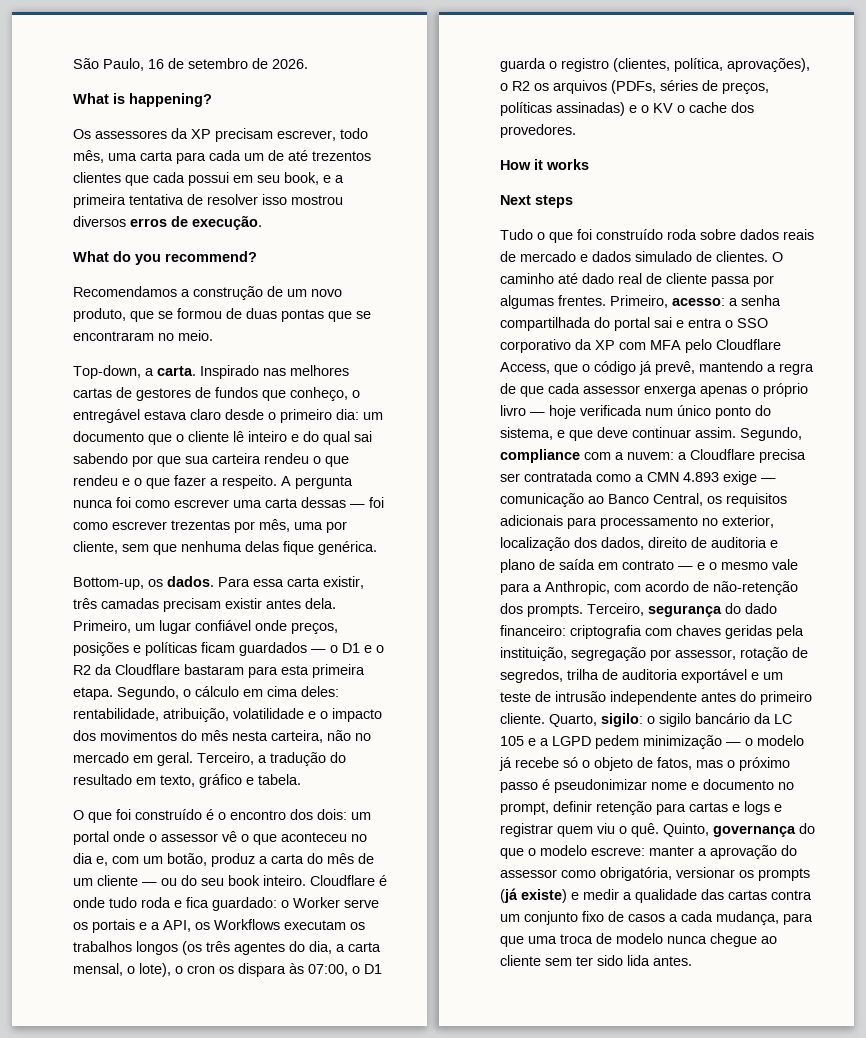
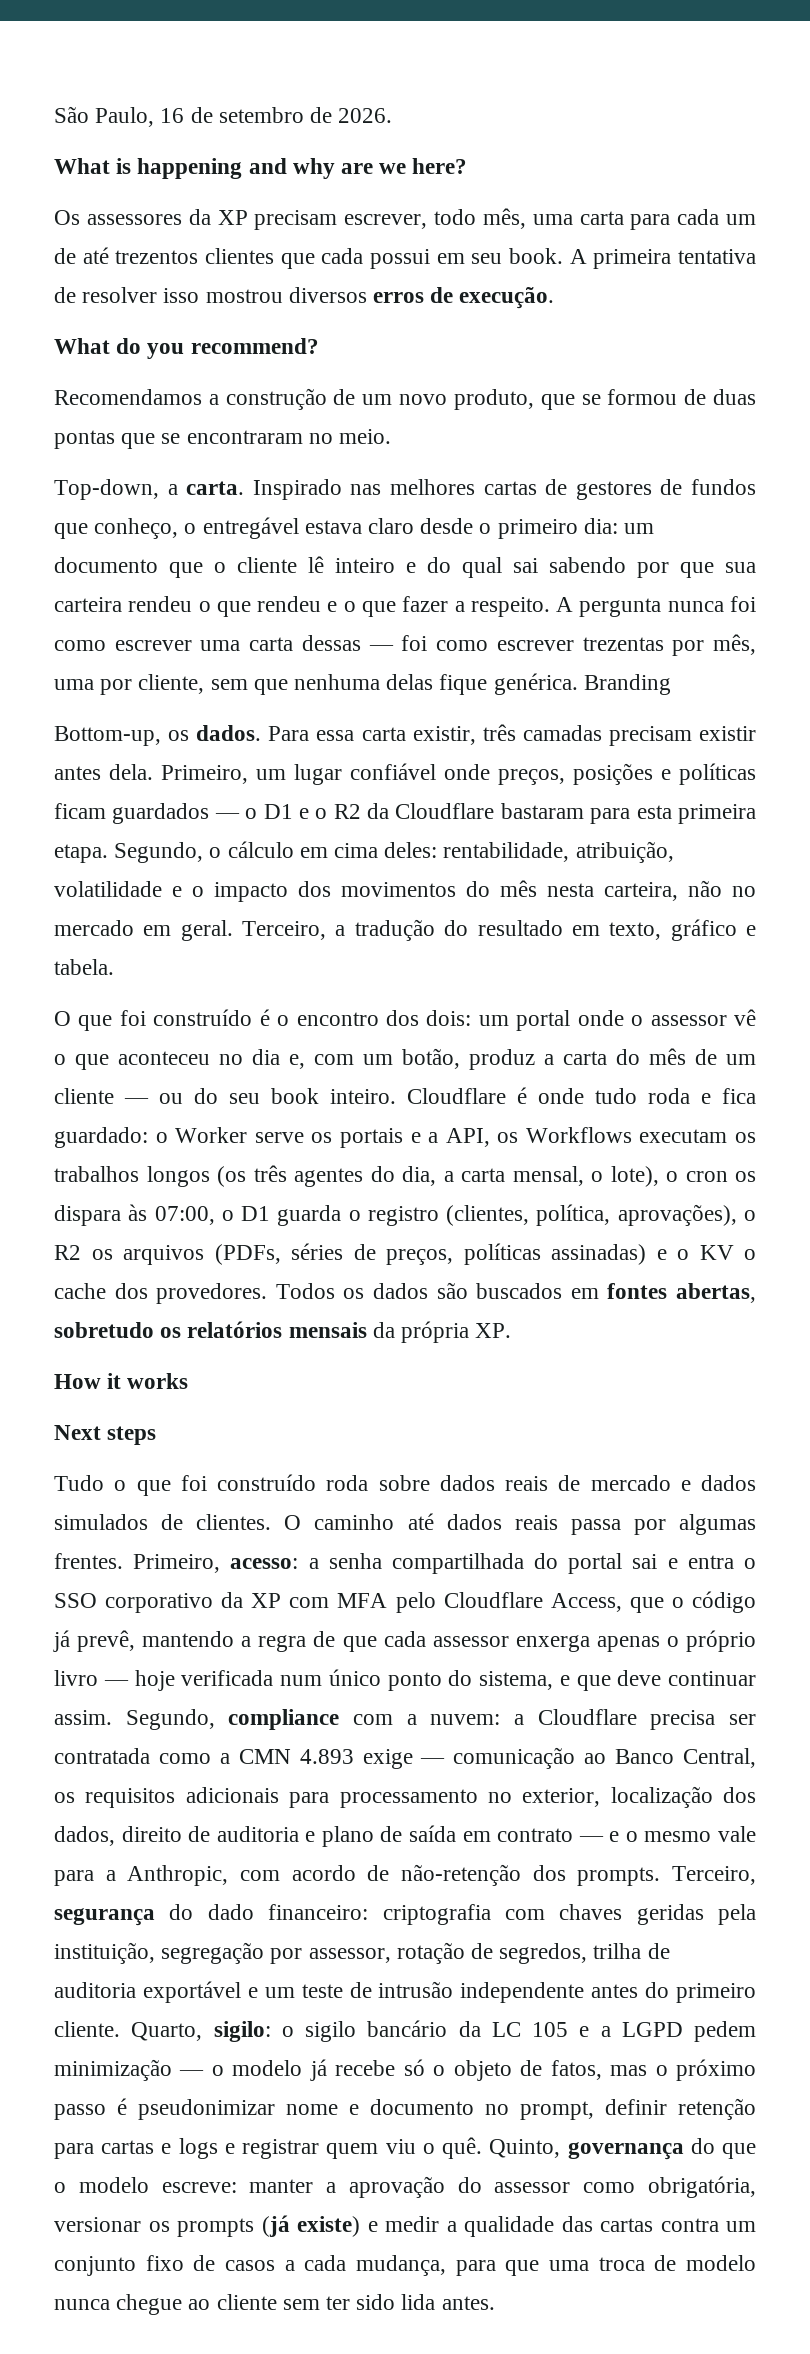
- What is happening?
+ What is happening and why are we here?
- Os assessores da XP precisam escrever, todo mês, uma carta para cada um de até trezentos clientes que cada possui em seu book, e a primeira tentativa de resolver isso mostrou diversos erros de execução.
+ Os assessores da XP precisam escrever, todo mês, uma carta para cada um de até trezentos clientes que cada possui em seu book. A primeira tentativa de resolver isso mostrou diversos erros de execução.
+ Branding
+ Todos os dados são buscados em fontes abertas, sobretudo os relatórios mensais da própria XP.
- Tudo o que foi construído roda sobre dados reais de mercado e dados simulado de clientes.
+ Tudo o que foi construído roda sobre dados reais de mercado e dados simulados de clientes.
- O caminho até dado real de cliente passa por algumas frentes.
+ O caminho até dados reais passa por algumas frentes.

